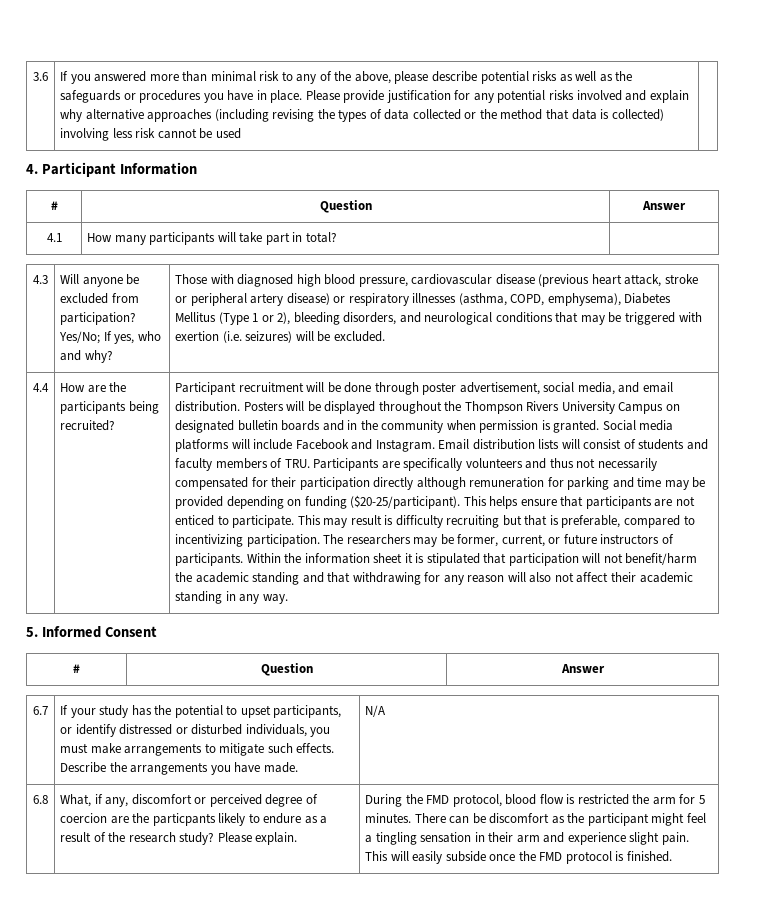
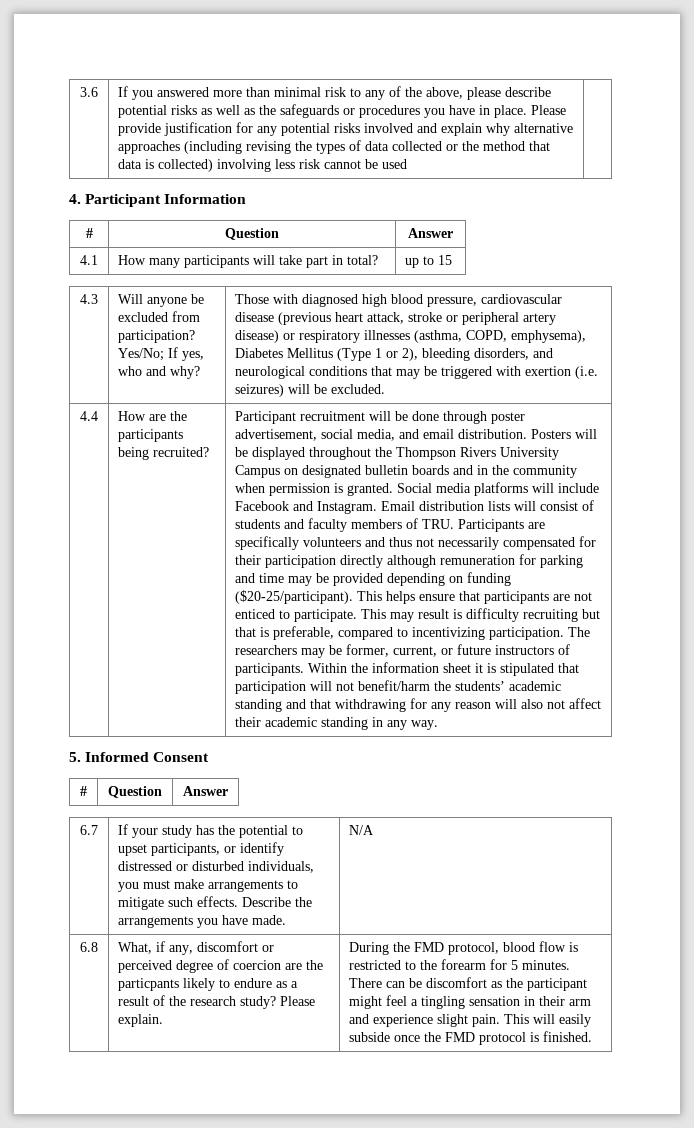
- 4.1 | How many participants will take part in total? |
+ 4.1 | How many participants will take part in total? | up to 15
- Within the information sheet it is stipulated that participation will not benefit/harm the academic standing and that withdrawing for any reason will also not affect their academic standing in any way.
+ Within the information sheet it is stipulated that participation will not benefit/harm the students’ academic standing and that withdrawing for any reason will also not affect their academic standing in any way.
- During the FMD protocol, blood flow is restricted the arm for 5 minutes.
+ During the FMD protocol, blood flow is restricted to the forearm for 5 minutes.

